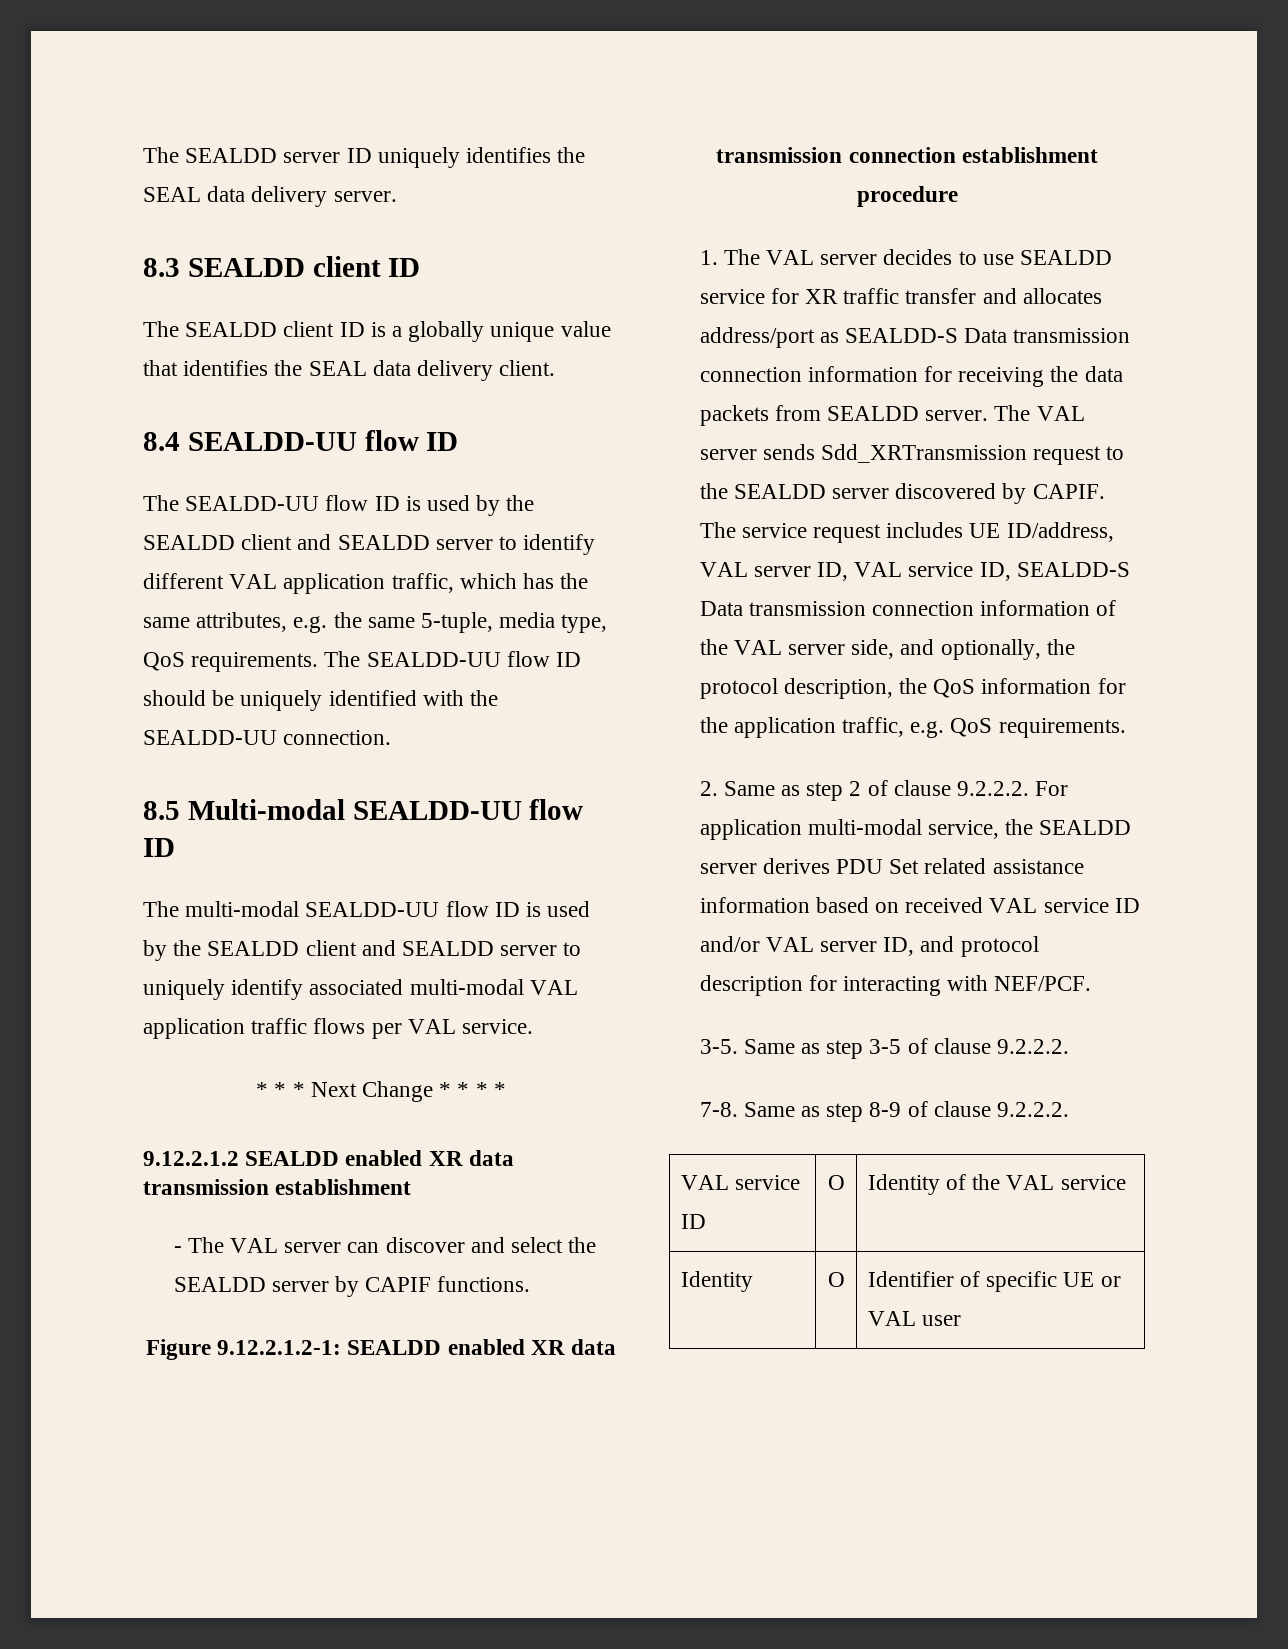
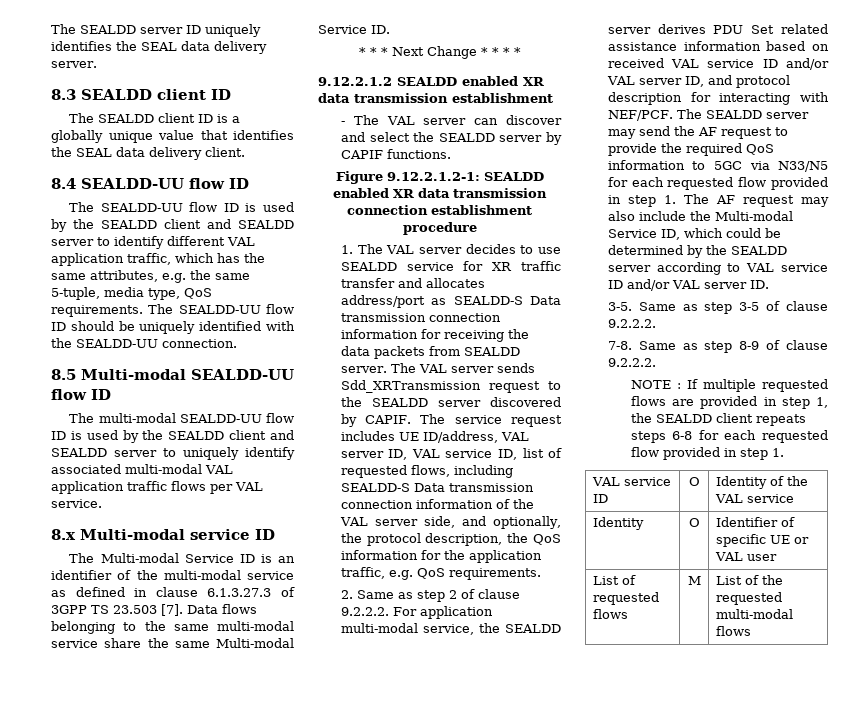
+ 8.x Multi-modal service ID
+ The Multi-modal Service ID is an identifier of the multi-modal service as defined in clause 6.1.3.27.3 of 3GPP TS 23.503 [7]. Data flows belonging to the same multi-modal service share the same Multi-modal Service ID.
- The service request includes UE ID/address, VAL server ID, VAL service ID, SEALDD-S Data transmission connection information of the VAL server side, and optionally, the protocol description, the QoS information for the application traffic, e.g. QoS requirements.
+ The service request includes UE ID/address, VAL server ID, VAL service ID, list of requested flows, including SEALDD-S Data transmission connection information of the VAL server side, and optionally, the protocol description, the QoS information for the application traffic, e.g. QoS requirements.
+ The SEALDD server may send the AF request to provide the required QoS information to 5GC via N33/N5 for each requested flow provided in step 1. The AF request may also include the Multi-modal Service ID, which could be determined by the SEALDD server according to VAL service ID and/or VAL server ID.
+ NOTE : If multiple requested flows are provided in step 1, the SEALDD client repeats steps 6-8 for each requested flow provided in step 1.
+ List of requested flows | M | List of the requested multi-modal flows

